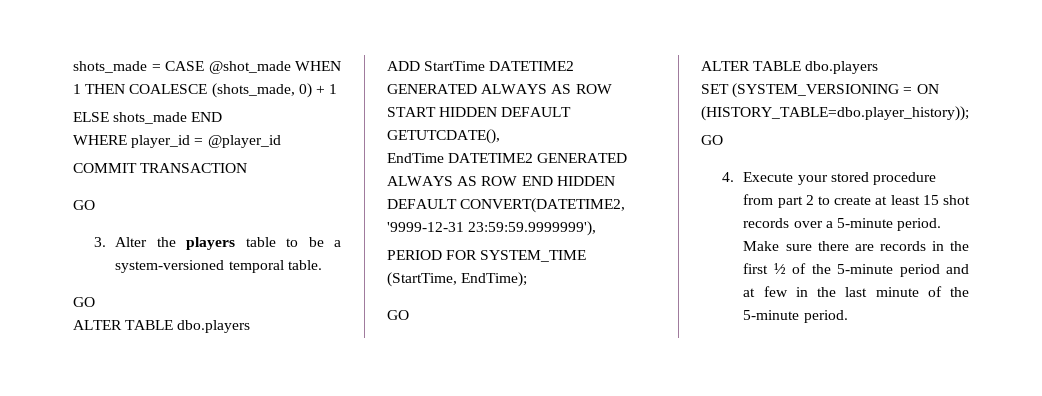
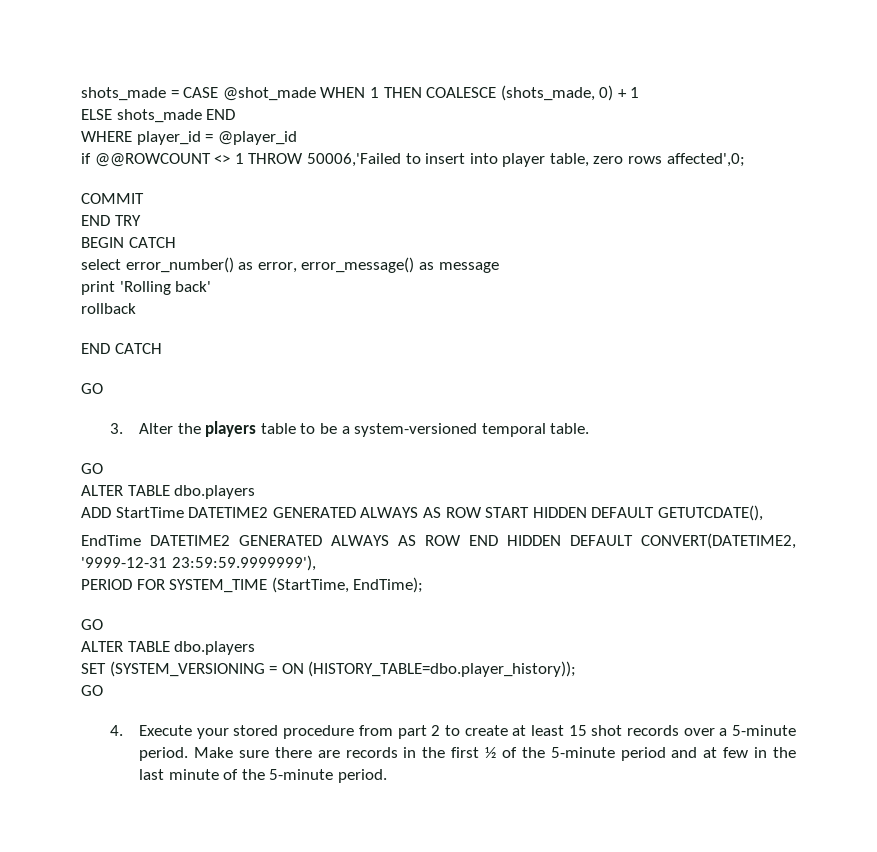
- COMMIT TRANSACTION
+ if @@ROWCOUNT <> 1 THROW 50006,'Failed to insert into player table, zero rows affected',0;
+ COMMIT
+ END TRY
+ BEGIN CATCH
+ select error_number() as error, error_message() as message
+ print 'Rolling back'
+ rollback
+ END CATCH

